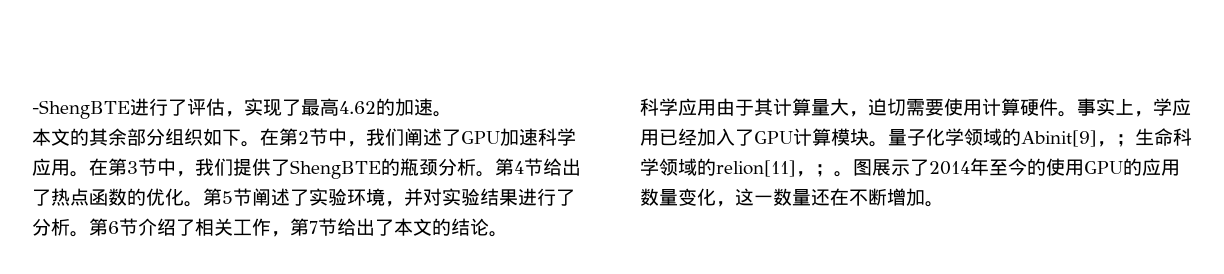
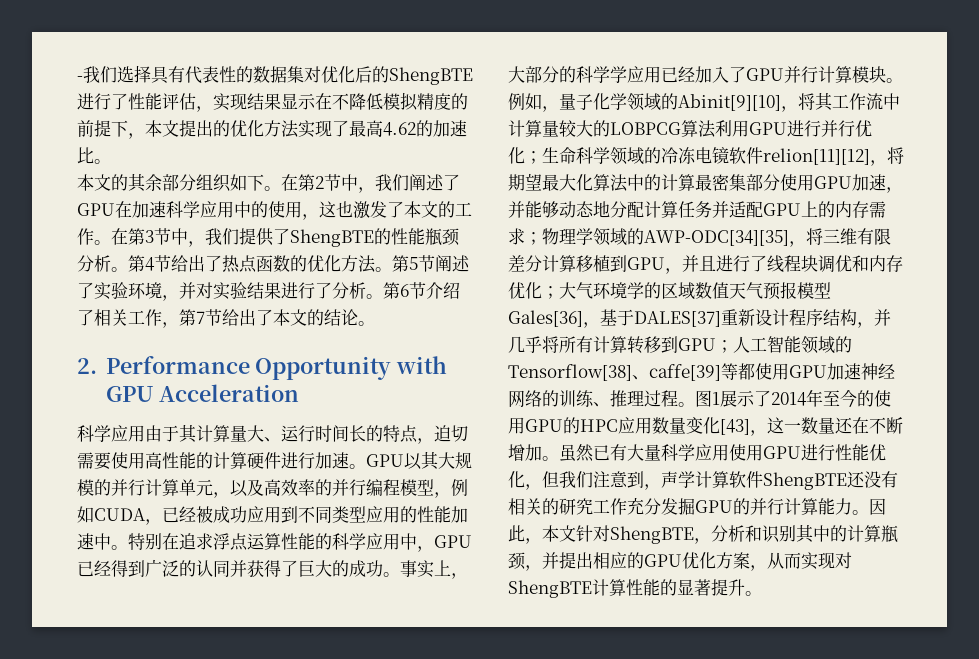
- -ShengBTE进行了评估，实现了最高4.62的加速。
+ -我们选择具有代表性的数据集对优化后的ShengBTE进行了性能评估，实现结果显示在不降低模拟精度的前提下，本文提出的优化方法实现了最高4.62的加速比。
- 在第2节中，我们阐述了GPU加速科学应用。
+ 在第2节中，我们阐述了GPU在加速科学应用中的使用，这也激发了本文的工作。
- 在第3节中，我们提供了ShengBTE的瓶颈分析。
+ 在第3节中，我们提供了ShengBTE的性能瓶颈分析。
- 第4节给出了热点函数的优化。
+ 第4节给出了热点函数的优化方法。
+ 2. Performance Opportunity with GPU Acceleration
- 科学应用由于其计算量大，迫切需要使用计算硬件。事实上，学应用已经加入了GPU计算模块。
+ 科学应用由于其计算量大、运行时间长的特点，迫切需要使用高性能的计算硬件进行加速。GPU以其大规模的并行计算单元，以及高效率的并行编程模型，例如CUDA，已经被成功应用到不同类型应用的性能加速中。特别在追求浮点运算性能的科学应用中，GPU已经得到广泛的认同并获得了巨大的成功。事实上，大部分的科学学应用已经加入了GPU并行计算模块。
- 量子化学领域的Abinit[9]，；生命科学领域的relion[11]，；。图展示了2014年至今的使用GPU的应用数量变化，这一数量还在不断增加。
+ 例如，量子化学领域的Abinit[9][10]，将其工作流中计算量较大的LOBPCG算法利用GPU进行并行优化；生命科学领域的冷冻电镜软件relion[11][12]，将期望最大化算法中的计算最密集部分使用GPU加速，并能够动态地分配计算任务并适配GPU上的内存需求；物理学领域的AWP-ODC[34][35]，将三维有限差分计算移植到GPU，并且进行了线程块调优和内存优化；大气环境学的区域数值天气预报模型Gales[36]，基于DALES[37]重新设计程序结构，并几乎将所有计算转移到GPU；人工智能领域的Tensorflow[38]、caffe[39]等都使用GPU加速神经网络的训练、推理过程。图1展示了2014年至今的使用GPU的HPC应用数量变化[43]，这一数量还在不断增加。
+ 虽然已有大量科学应用使用GPU进行性能优化，但我们注意到，声学计算软件ShengBTE还没有相关的研究工作充分发掘GPU的并行计算能力。因此，本文针对ShengBTE，分析和识别其中的计算瓶颈，并提出相应的GPU优化方案，从而实现对ShengBTE计算性能的显著提升。

